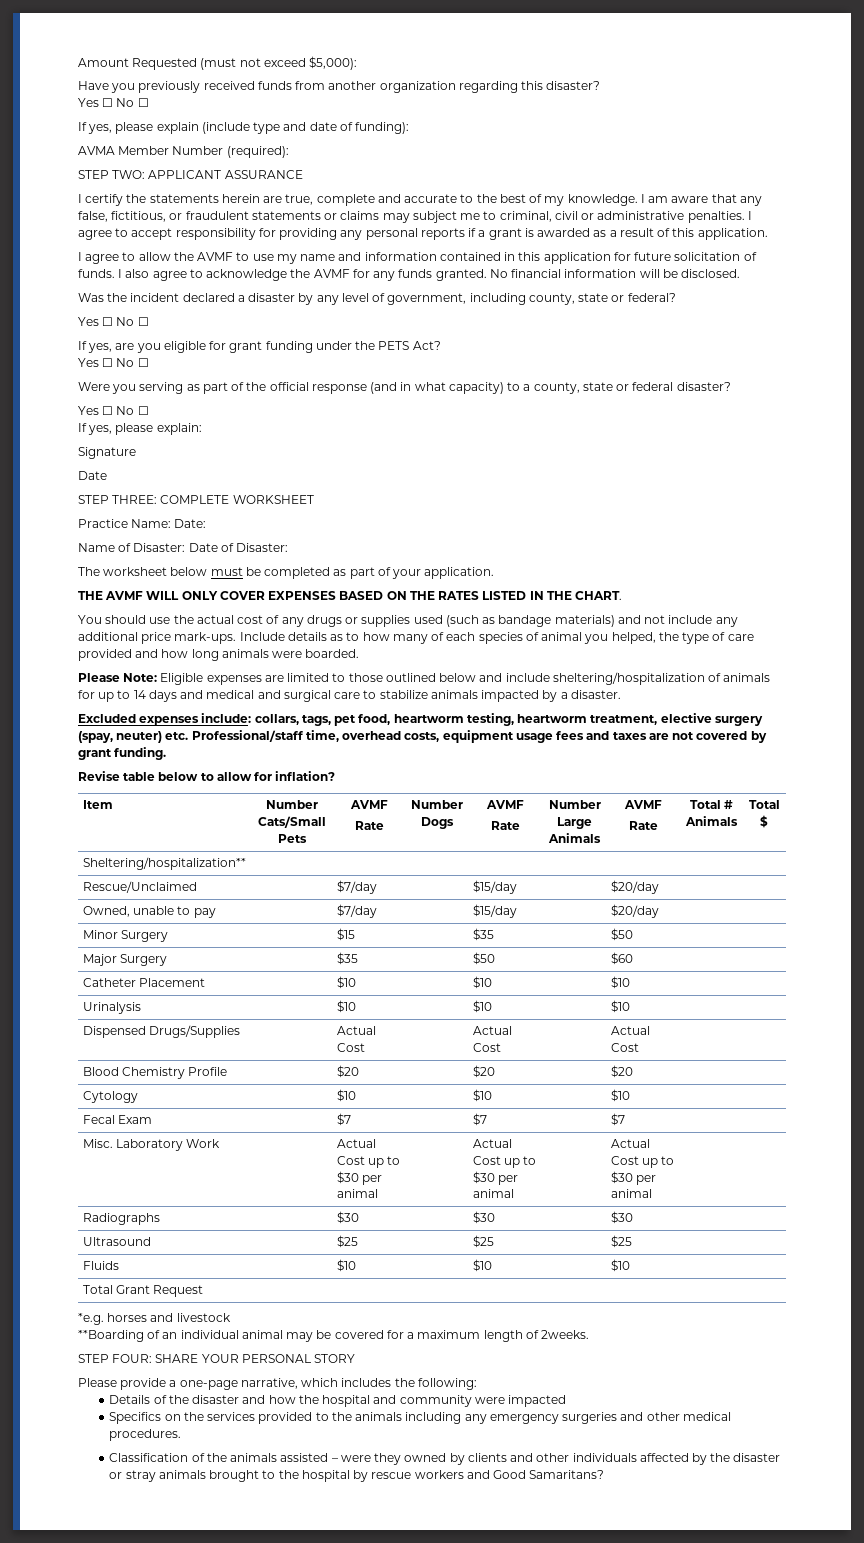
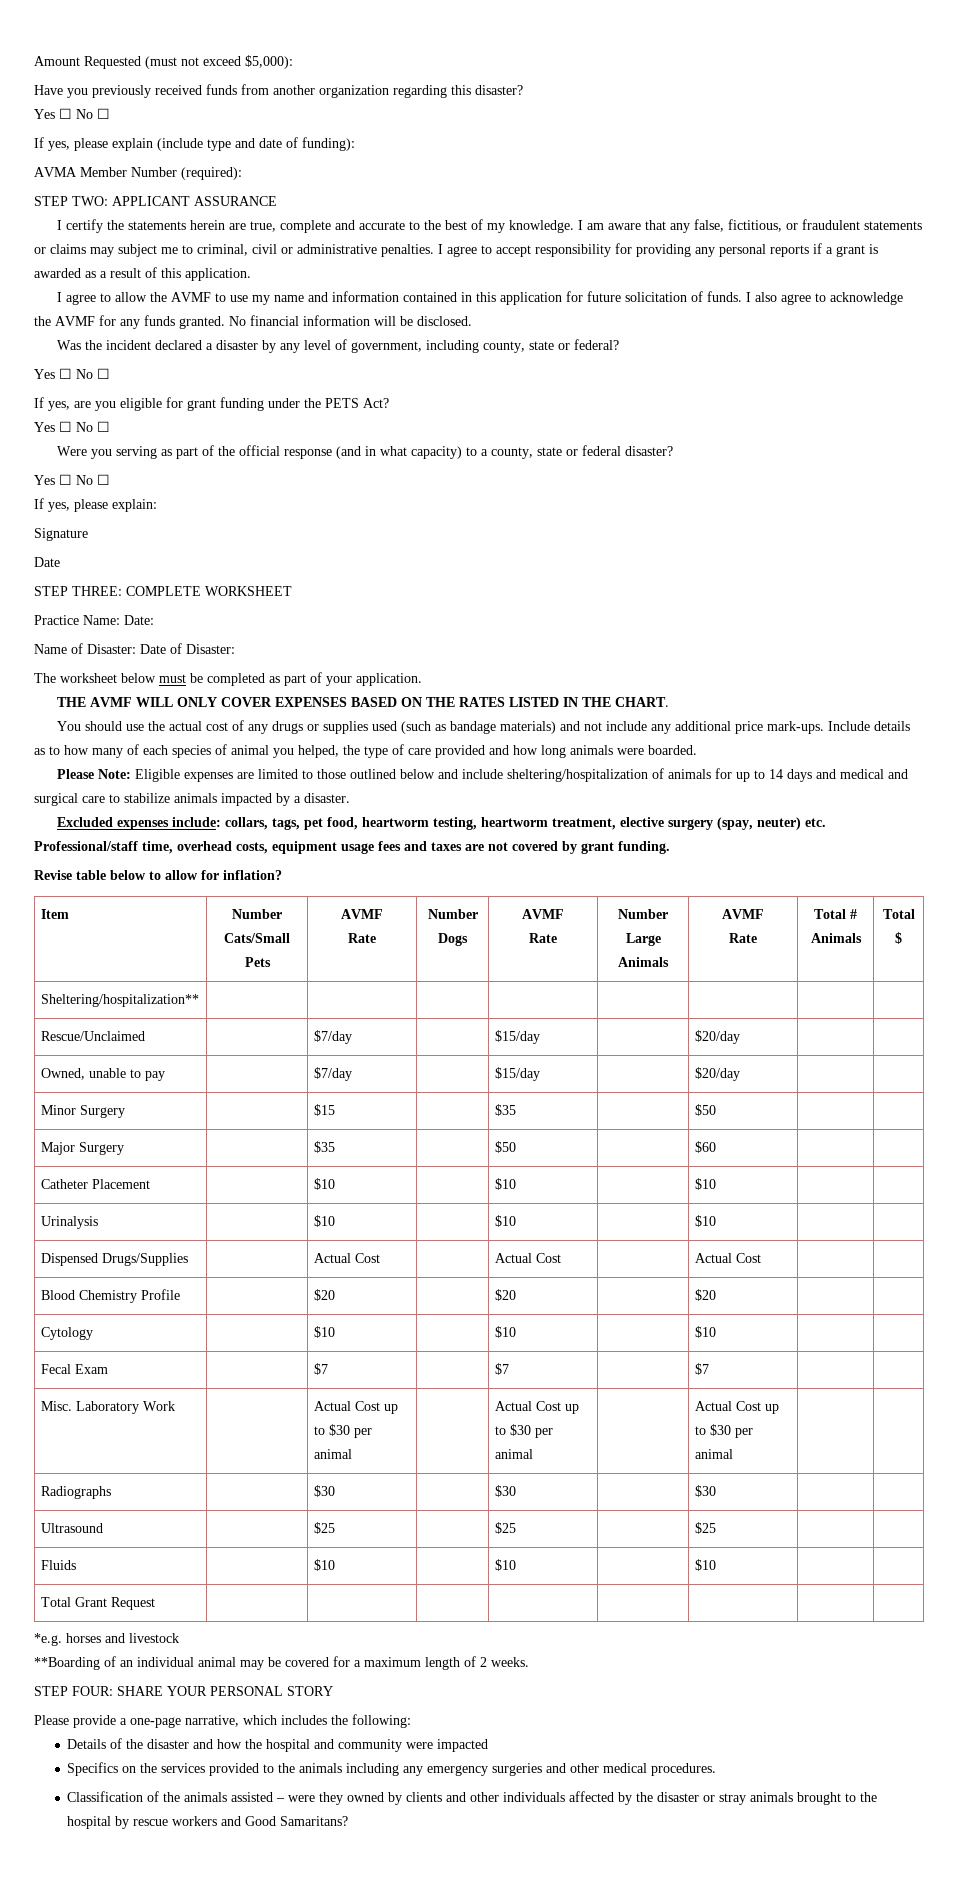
- **Boarding of an individual animal may be covered for a maximum length of 2weeks.
+ **Boarding of an individual animal may be covered for a maximum length of 2 weeks.

